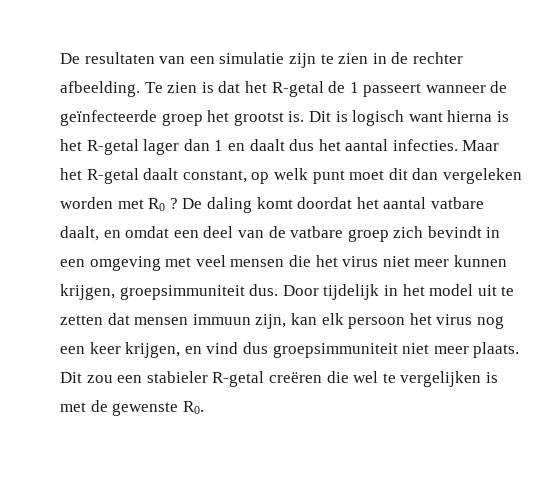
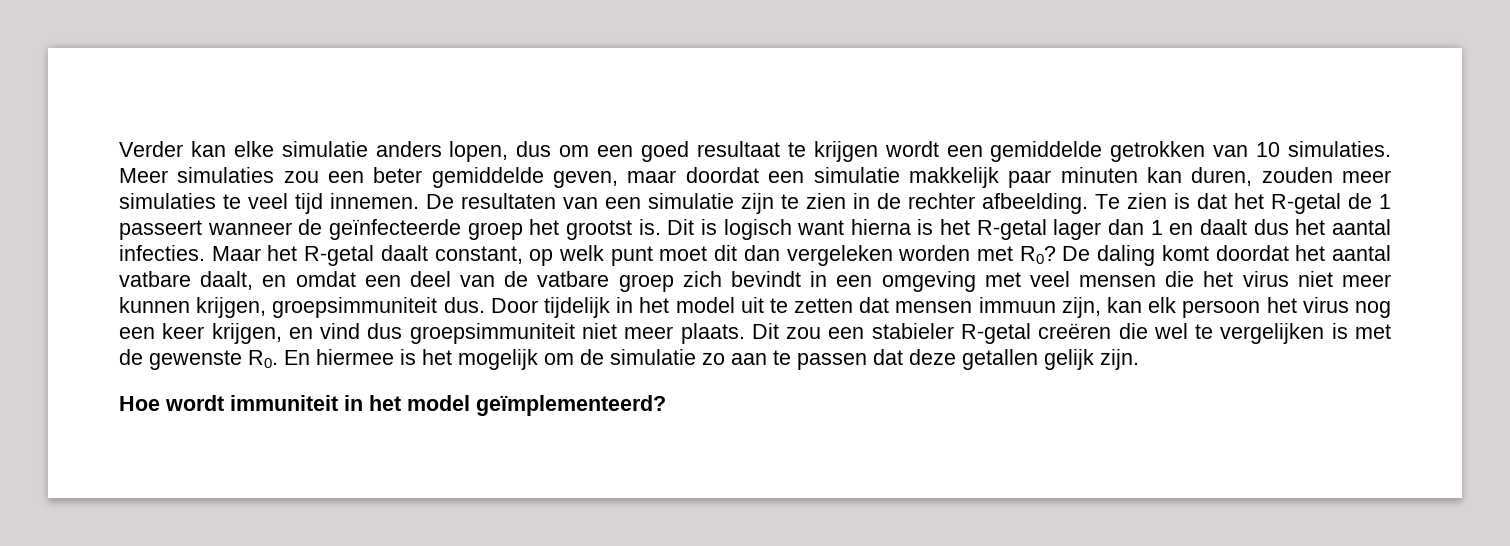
+ Verder kan elke simulatie anders lopen, dus om een goed resultaat te krijgen wordt een gemiddelde getrokken van 10 simulaties. Meer simulaties zou een beter gemiddelde geven, maar doordat een simulatie makkelijk paar minuten kan duren, zouden meer simulaties te veel tijd innemen.
- Maar het R-getal daalt constant, op welk punt moet dit dan vergeleken worden met R0 ?
+ Maar het R-getal daalt constant, op welk punt moet dit dan vergeleken worden met R0?
- Dit zou een stabieler R-getal creëren die wel te vergelijken is met de gewenste R0.
+ Dit zou een stabieler R-getal creëren die wel te vergelijken is met de gewenste R0. En hiermee is het mogelijk om de simulatie zo aan te passen dat deze getallen gelijk zijn.
+ Hoe wordt immuniteit in het model geïmplementeerd?

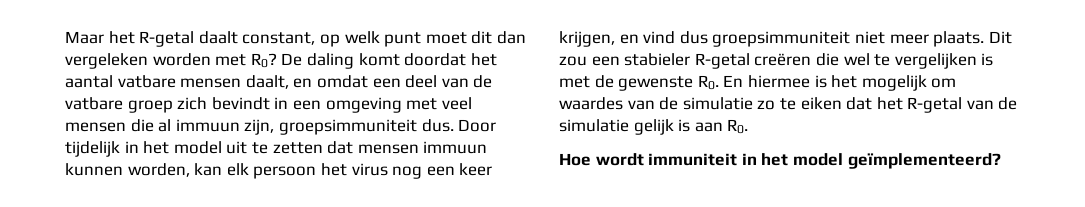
- Verder kan elke simulatie anders lopen, dus om een goed resultaat te krijgen wordt een gemiddelde getrokken van 10 simulaties. Meer simulaties zou een beter gemiddelde geven, maar doordat een simulatie makkelijk paar minuten kan duren, zouden meer simulaties te veel tijd innemen. De resultaten van een simulatie zijn te zien in de rechter afbeelding. Te zien is dat het R-getal de 1 passeert wanneer de geïnfecteerde groep het grootst is. Dit is logisch want hierna is het R-getal lager dan 1 en daalt dus het aantal infecties.
- De daling komt doordat het aantal vatbare daalt, en omdat een deel van de vatbare groep zich bevindt in een omgeving met veel mensen die het virus niet meer kunnen krijgen, groepsimmuniteit dus.
+ De daling komt doordat het aantal vatbare mensen daalt, en omdat een deel van de vatbare groep zich bevindt in een omgeving met veel mensen die al immuun zijn, groepsimmuniteit dus.
- Door tijdelijk in het model uit te zetten dat mensen immuun zijn, kan elk persoon het virus nog een keer krijgen, en vind dus groepsimmuniteit niet meer plaats.
+ Door tijdelijk in het model uit te zetten dat mensen immuun kunnen worden, kan elk persoon het virus nog een keer krijgen, en vind dus groepsimmuniteit niet meer plaats.
- Dit zou een stabieler R-getal creëren die wel te vergelijken is met de gewenste R0. En hiermee is het mogelijk om de simulatie zo aan te passen dat deze getallen gelijk zijn.
+ Dit zou een stabieler R-getal creëren die wel te vergelijken is met de gewenste R0. En hiermee is het mogelijk om waardes van de simulatie zo te eiken dat het R-getal van de simulatie gelijk is aan R0.

